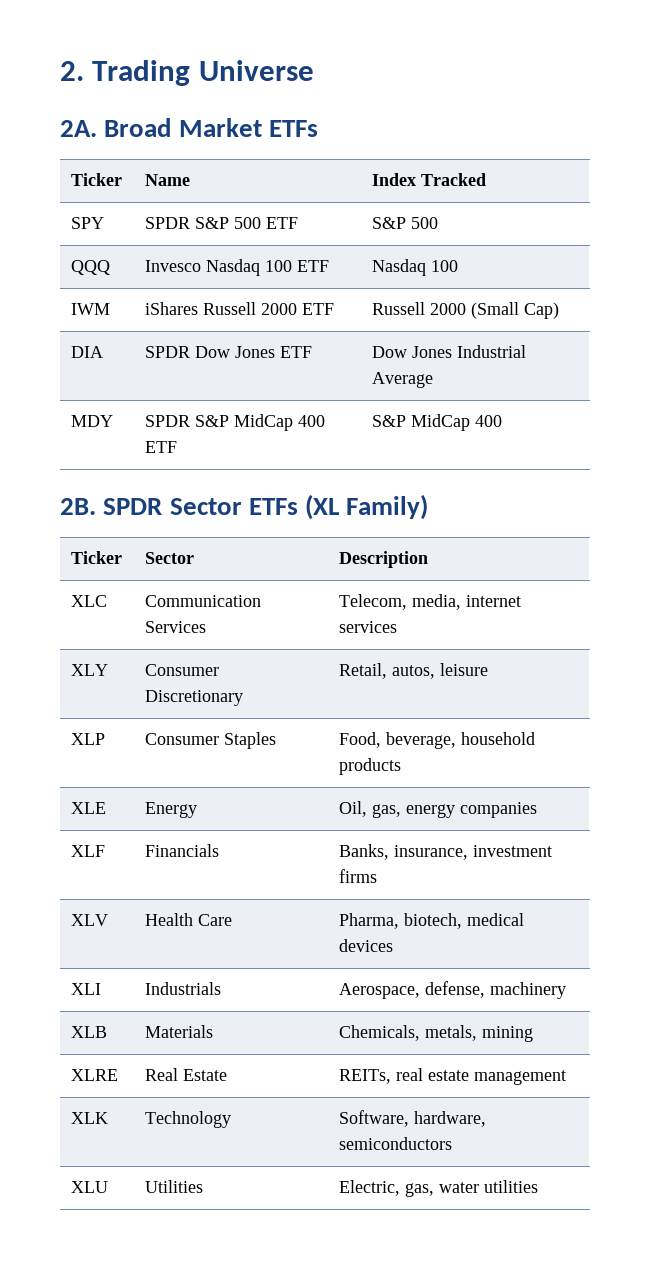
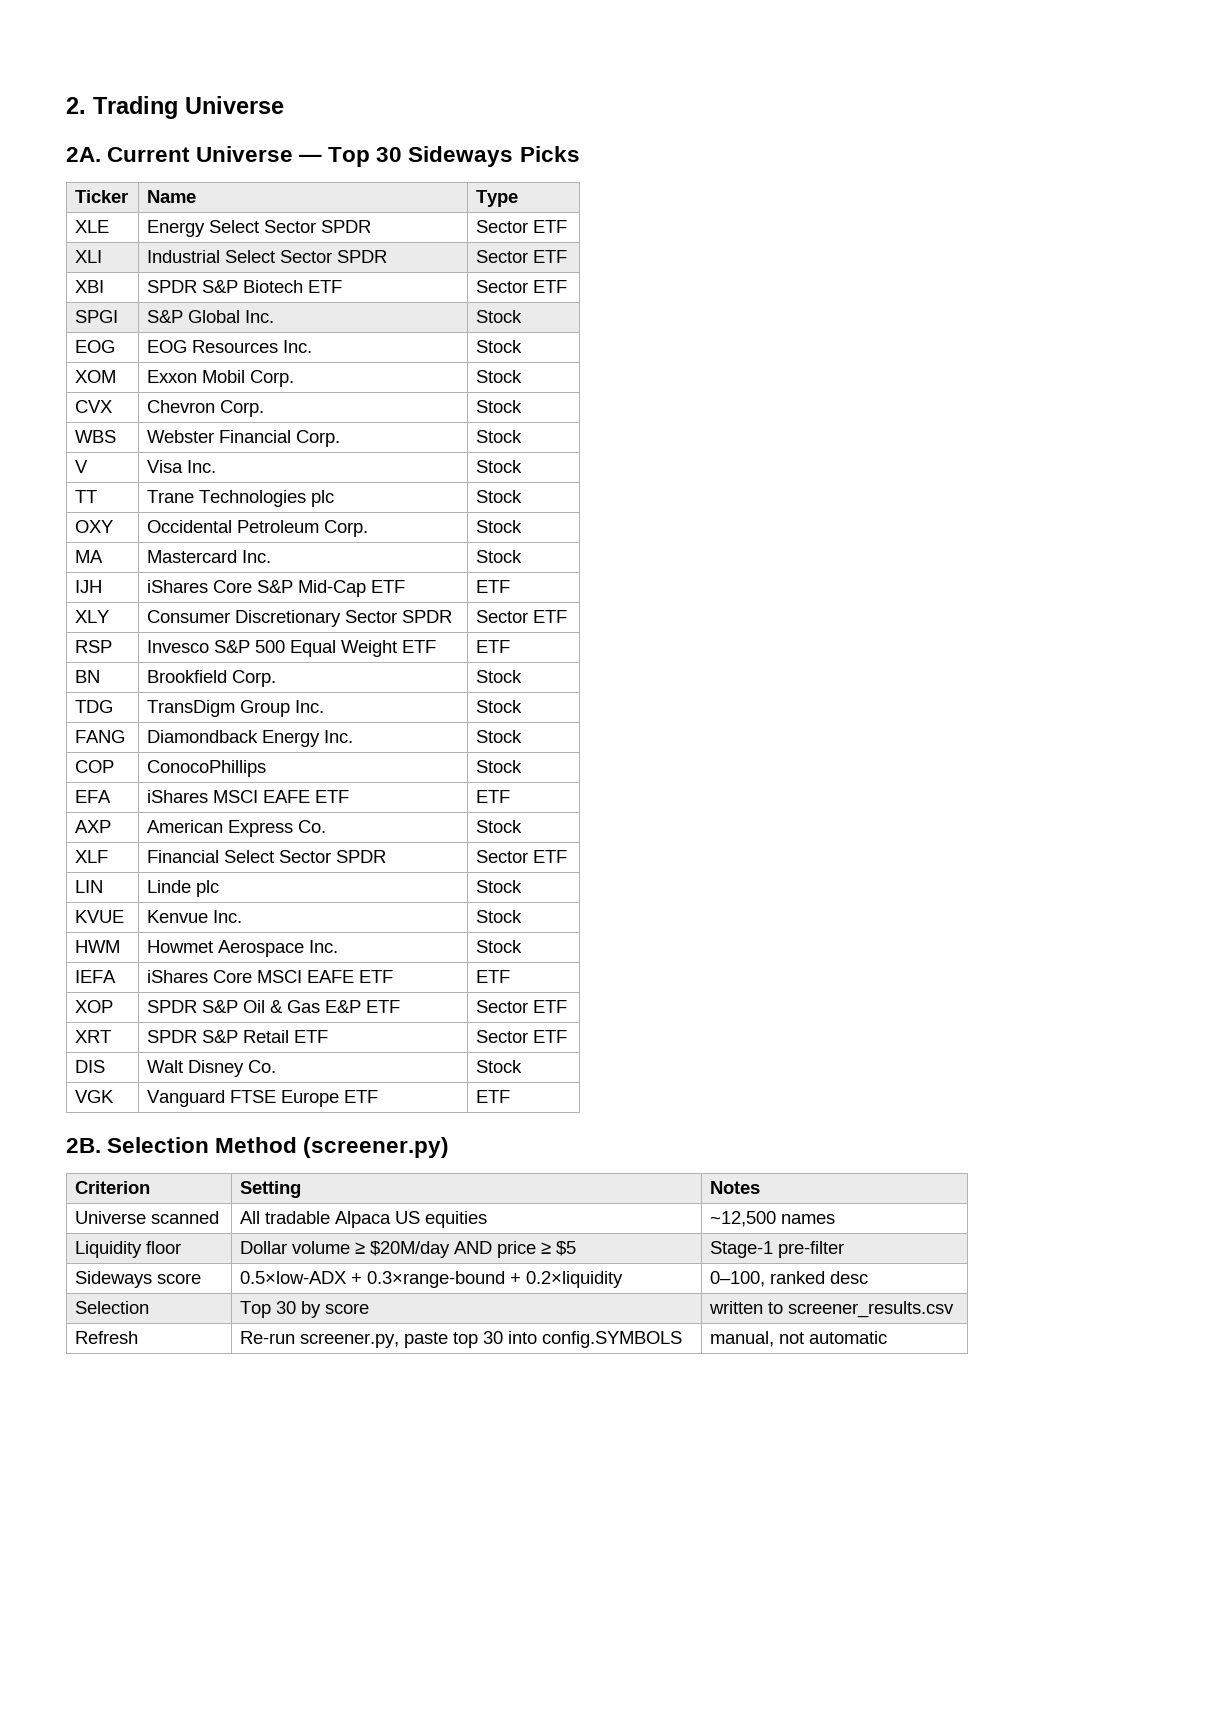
- Broad Market ETFs
- Ticker | Name | Index Tracked
- SPY | SPDR S&P 500 ETF | S&P 500
- QQQ | Invesco Nasdaq 100 ETF | Nasdaq 100
- IWM | iShares Russell 2000 ETF | Russell 2000 (Small Cap)
- DIA | SPDR Dow Jones ETF | Dow Jones Industrial Average
- MDY | SPDR S&P MidCap 400 ETF | S&P MidCap 400
- 2B. SPDR Sector ETFs (XL Family)
- Ticker | Sector | Description
- XLC | Communication Services | Telecom, media, internet services
- XLY | Consumer Discretionary | Retail, autos, leisure
- XLP | Consumer Staples | Food, beverage, household products
- XLE | Energy | Oil, gas, energy companies
- XLF | Financials | Banks, insurance, investment firms
- XLV | Health Care | Pharma, biotech, medical devices
- XLI | Industrials | Aerospace, defense, machinery
- XLB | Materials | Chemicals, metals, mining
- XLRE | Real Estate | REITs, real estate management
- XLK | Technology | Software, hardware, semiconductors
- XLU | Utilities | Electric, gas, water utilities
+ Current Universe — Top 30 Sideways Picks
+ Ticker | Name | Type
+ XLE | Energy Select Sector SPDR | Sector ETF
+ XLI | Industrial Select Sector SPDR | Sector ETF
+ XBI | SPDR S&P Biotech ETF | Sector ETF
+ SPGI | S&P Global Inc. | Stock
+ EOG | EOG Resources Inc. | Stock
+ XOM | Exxon Mobil Corp. | Stock
+ CVX | Chevron Corp. | Stock
+ WBS | Webster Financial Corp. | Stock
+ V | Visa Inc. | Stock
+ TT | Trane Technologies plc | Stock
+ OXY | Occidental Petroleum Corp. | Stock
+ MA | Mastercard Inc. | Stock
+ IJH | iShares Core S&P Mid-Cap ETF | ETF
+ XLY | Consumer Discretionary Sector SPDR | Sector ETF
+ RSP | Invesco S&P 500 Equal Weight ETF | ETF
+ BN | Brookfield Corp. | Stock
+ TDG | TransDigm Group Inc. | Stock
+ FANG | Diamondback Energy Inc. | Stock
+ COP | ConocoPhillips | Stock
+ EFA | iShares MSCI EAFE ETF | ETF
+ AXP | American Express Co. | Stock
+ XLF | Financial Select Sector SPDR | Sector ETF
+ LIN | Linde plc | Stock
+ KVUE | Kenvue Inc. | Stock
+ HWM | Howmet Aerospace Inc. | Stock
+ IEFA | iShares Core MSCI EAFE ETF | ETF
+ XOP | SPDR S&P Oil & Gas E&P ETF | Sector ETF
+ XRT | SPDR S&P Retail ETF | Sector ETF
+ DIS | Walt Disney Co. | Stock
+ VGK | Vanguard FTSE Europe ETF | ETF
+ 2B. Selection Method (screener.py)
+ Criterion | Setting | Notes
+ Universe scanned | All tradable Alpaca US equities | ~12,500 names
+ Liquidity floor | Dollar volume ≥ $20M/day AND price ≥ $5 | Stage-1 pre-filter
+ Sideways score | 0.5×low-ADX + 0.3×range-bound + 0.2×liquidity | 0–100, ranked desc
+ Selection | Top 30 by score | written to screener_results.csv
+ Refresh | Re-run screener.py, paste top 30 into config.SYMBOLS | manual, not automatic

